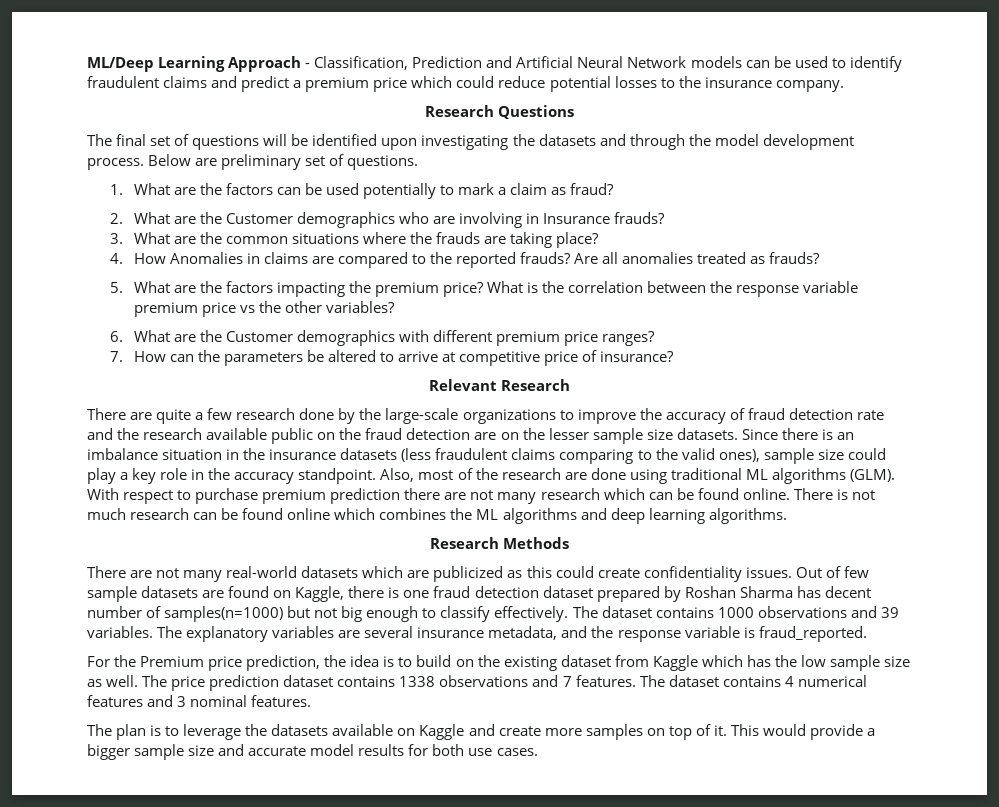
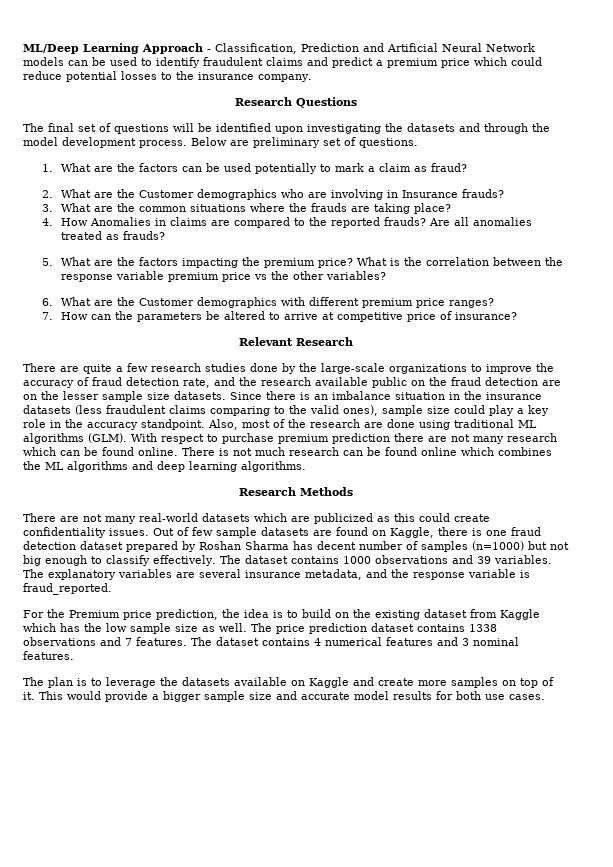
- There are quite a few research done by the large-scale organizations to improve the accuracy of fraud detection rate and the research available public on the fraud detection are on the lesser sample size datasets.
+ There are quite a few research studies done by the large-scale organizations to improve the accuracy of fraud detection rate, and the research available public on the fraud detection are on the lesser sample size datasets.
- Out of few sample datasets are found on Kaggle, there is one fraud detection dataset prepared by Roshan Sharma has decent number of samples(n=1000) but not big enough to classify effectively.
+ Out of few sample datasets are found on Kaggle, there is one fraud detection dataset prepared by Roshan Sharma has decent number of samples (n=1000) but not big enough to classify effectively.

